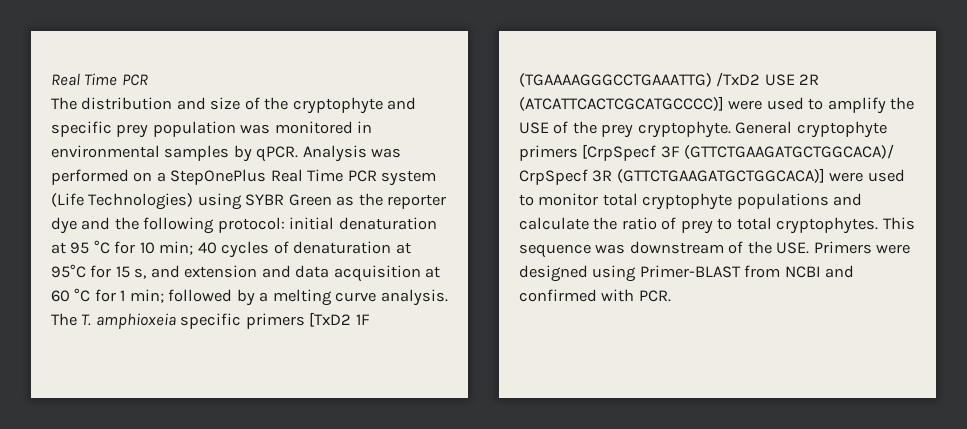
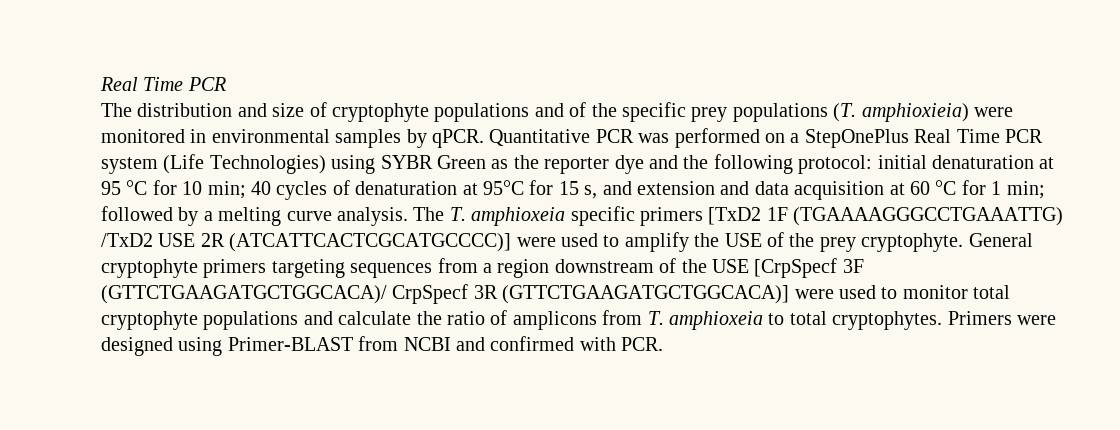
- The distribution and size of the cryptophyte and specific prey population was monitored in environmental samples by qPCR.
+ The distribution and size of cryptophyte populations and of the specific prey populations (T. amphioxieia) were monitored in environmental samples by qPCR.
- Analysis was performed on a StepOnePlus Real Time PCR system (Life Technologies) using SYBR Green as the reporter dye and the following protocol: initial denaturation at 95 °C for 10 min; 40 cycles of denaturation at 95°C for 15 s, and extension and data acquisition at 60 °C for 1 min; followed by a melting curve analysis.
+ Quantitative PCR was performed on a StepOnePlus Real Time PCR system (Life Technologies) using SYBR Green as the reporter dye and the following protocol: initial denaturation at 95 °C for 10 min; 40 cycles of denaturation at 95°C for 15 s, and extension and data acquisition at 60 °C for 1 min; followed by a melting curve analysis.
- General cryptophyte primers [CrpSpecf 3F (GTTCTGAAGATGCTGGCACA)/ CrpSpecf 3R (GTTCTGAAGATGCTGGCACA)] were used to monitor total cryptophyte populations and calculate the ratio of prey to total cryptophytes. This sequence was downstream of the USE. Primers were designed using Primer-BLAST from NCBI and confirmed with PCR.
+ General cryptophyte primers targeting sequences from a region downstream of the USE [CrpSpecf 3F (GTTCTGAAGATGCTGGCACA)/ CrpSpecf 3R (GTTCTGAAGATGCTGGCACA)] were used to monitor total cryptophyte populations and calculate the ratio of amplicons from T. amphioxeia to total cryptophytes. Primers were designed using Primer-BLAST from NCBI and confirmed with PCR.

